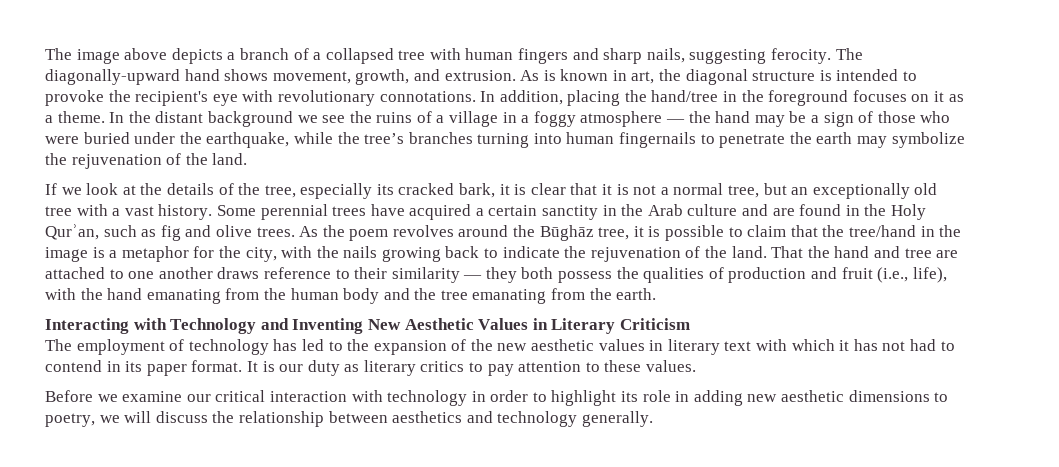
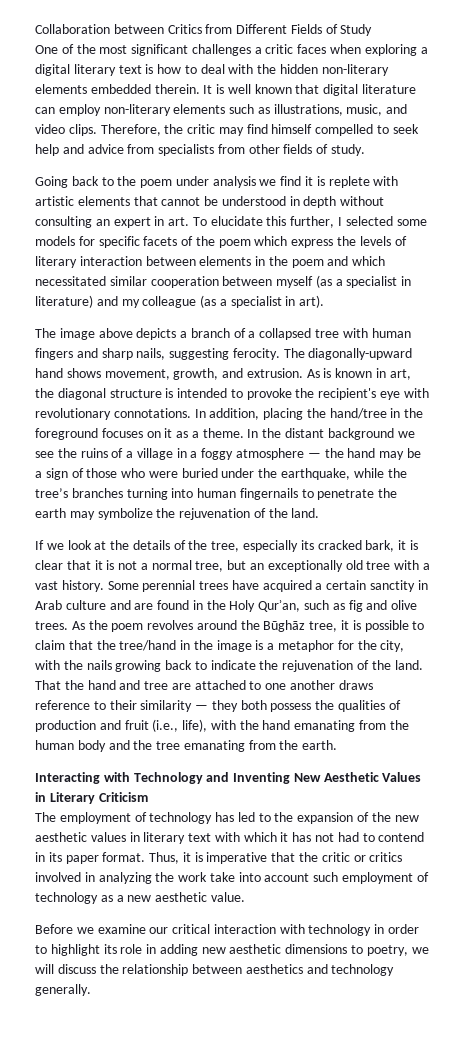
+ Collaboration between Critics from Different Fields of Study
+ One of the most significant challenges a critic faces when exploring a digital literary text is how to deal with the hidden non-literary elements embedded therein. It is well known that digital literature can employ non-literary elements such as illustrations, music, and video clips. Therefore, the critic may find himself compelled to seek help and advice from specialists from other fields of study.
+ Going back to the poem under analysis we find it is replete with artistic elements that cannot be understood in depth without consulting an expert in art. To elucidate this further, I selected some models for specific facets of the poem which express the levels of literary interaction between elements in the poem and which necessitated similar cooperation between myself (as a specialist in literature) and my colleague (as a specialist in art).
- Some perennial trees have acquired a certain sanctity in the Arab culture and are found in the Holy Qurʾan, such as fig and olive trees.
+ Some perennial trees have acquired a certain sanctity in Arab culture and are found in the Holy Qurʾan, such as fig and olive trees.
- It is our duty as literary critics to pay attention to these values.
+ Thus, it is imperative that the critic or critics involved in analyzing the work take into account such employment of technology as a new aesthetic value.

